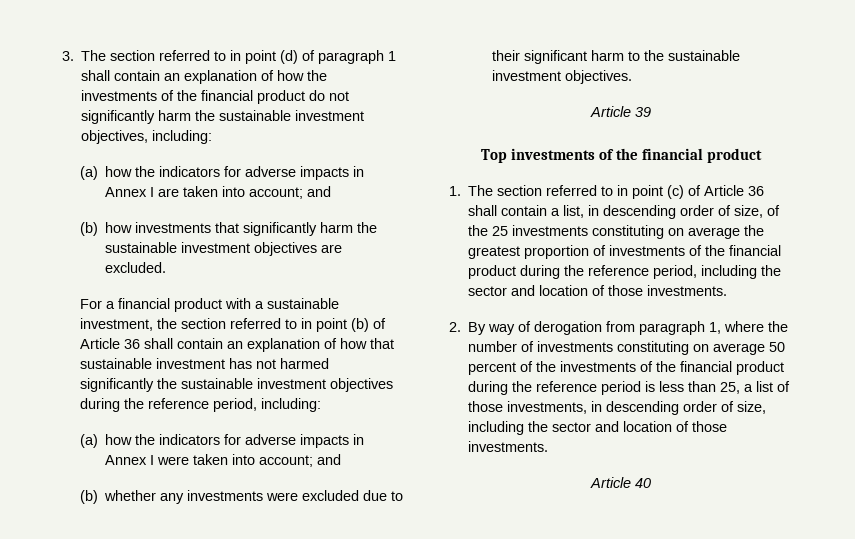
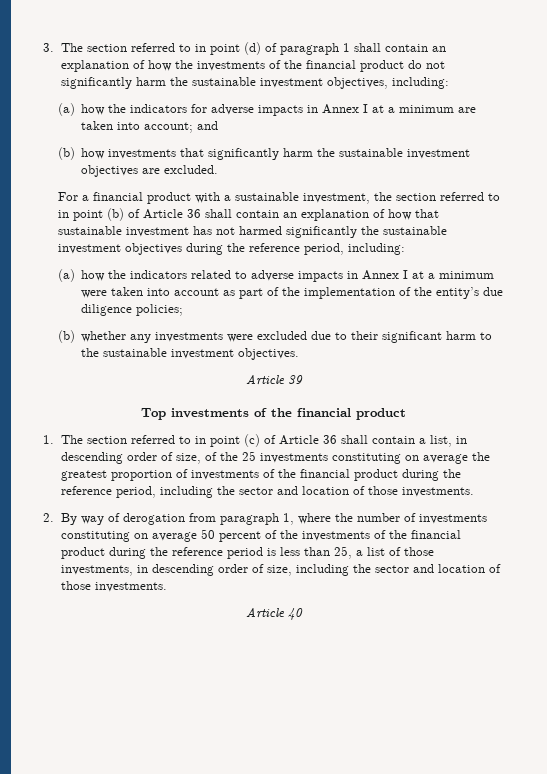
- (a) how the indicators for adverse impacts in Annex I are taken into account; and
+ (a) how the indicators for adverse impacts in Annex I at a minimum are taken into account; and
- (a) how the indicators for adverse impacts in Annex I were taken into account; and
+ (a) how the indicators related to adverse impacts in Annex I at a minimum were taken into account as part of the implementation of the entity’s due diligence policies;

